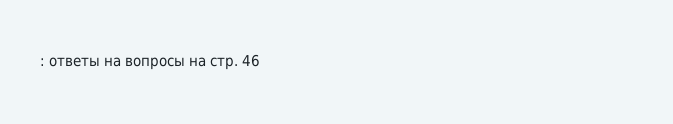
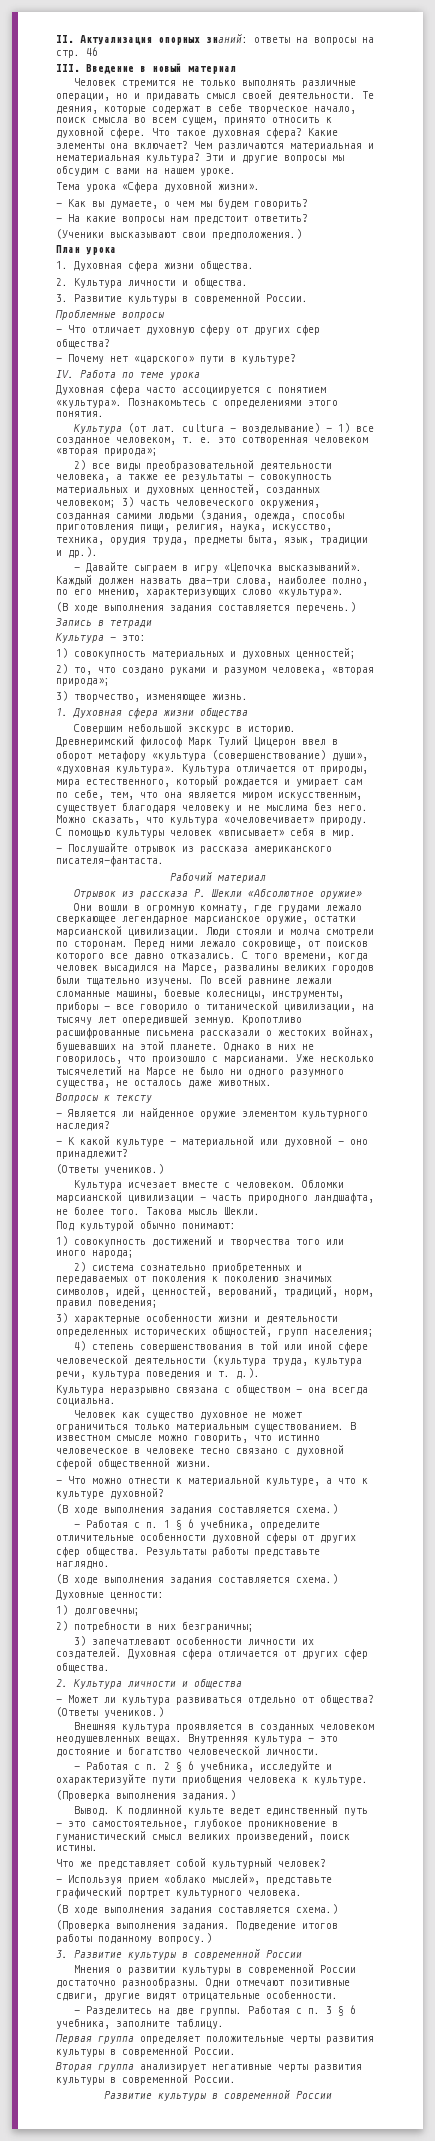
- : ответы на вопросы на стр. 46
+ II. Актуализация опорных знаний: ответы на вопросы на стр. 46
+ III. Введение в новый материал
+ Человек стремится не только выполнять различные операции, но и придавать смысл своей деятельности. Те деяния, которые содержат в себе творческое начало, поиск смысла во всем сущем, принято относить к духовной сфере. Что такое духовная сфера? Какие элементы она включает? Чем различаются материальная и нематериальная культура? Эти и другие вопросы мы обсудим с вами на нашем уроке.
+ Тема урока «Сфера духовной жизни».
+ — Как вы думаете, о чем мы будем говорить?
+ — На какие вопросы нам предстоит ответить?
+ (Ученики высказывают свои предположения.)
+ План урока
+ 1. Духовная сфера жизни общества.
+ 2. Культура личности и общества.
+ 3. Развитие культуры в современной России.
+ Проблемные вопросы
+ — Что отличает духовную сферу от других сфер общества?
+ — Почему нет «царского» пути в культуре?
+ IV. Работа по теме урока
+ Духовная сфера часто ассоциируется с понятием «культура». Познакомьтесь с определениями этого понятия.
+ Культура (от лат. cultura — возделывание) — 1) все созданное человеком, т. е. это сотворенная человеком «вторая природа»;
+ 2) все виды преобразовательной деятельности человека, а также ее результаты — совокупность материальных и духовных ценностей, созданных человеком; 3) часть человеческого окружения, созданная самими людьми (здания, одежда, способы приготовления пищи, религия, наука, искусство, техника, орудия труда, предметы быта, язык, традиции и др.).
+ — Давайте сыграем в игру «Цепочка высказываний». Каждый должен назвать два-три слова, наиболее полно, по его мнению, характеризующих слово «культура».
+ (В ходе выполнения задания составляется перечень.)
+ Запись в тетради
+ Культура — это:
+ 1) совокупность материальных и духовных ценностей;
+ 2) то, что создано руками и разумом человека, «вторая природа»;
+ 3) творчество, изменяющее жизнь.
+ 1. Духовная сфера жизни общества
+ Совершим небольшой экскурс в историю. Древнеримский философ Марк Тулий Цицерон ввел в оборот метафору «культура (совершенствование) души», «духовная культура». Культура отличается от природы, мира естественного, который рождается и умирает сам по себе, тем, что она является миром искусственным, существует благодаря человеку и не мыслима без него. Можно сказать, что культура «очеловечивает» природу. С помощью культуры человек «вписывает» себя в мир.
+ — Послушайте отрывок из рассказа американского писателя-фантаста.
+ Рабочий материал
+ Отрывок из рассказа Р. Шекли «Абсолютное оружие»
+ Они вошли в огромную комнату, где грудами лежало сверкающее легендарное марсианское оружие, остатки марсианской цивилизации. Люди стояли и молча смотрели по сторонам. Перед ними лежало сокровище, от поисков которого все давно отказались. С того времени, когда человек высадился на Марсе, развалины великих городов были тщательно изучены. По всей равнине лежали сломанные машины, боевые колесницы, инструменты, приборы — все говорило о титанической цивилизации, на тысячу лет опередившей земную. Кропотливо расшифрованные письмена рассказали о жестоких войнах, бушевавших на этой планете. Однако в них не говорилось, что произошло с марсианами. Уже несколько тысячелетий на Марсе не было ни одного разумного существа, не осталось даже животных.
+ Вопросы к тексту
+ — Является ли найденное оружие элементом культурного наследия?
+ — К какой культуре — материальной или духовной — оно принадлежит?
+ (Ответы учеников.)
+ Культура исчезает вместе с человеком. Обломки марсианской цивилизации — часть природного ландшафта, не более того. Такова мысль Шекли.
+ Под культурой обычно понимают:
+ 1) совокупность достижений и творчества того или иного народа;
+ 2) система сознательно приобретенных и передаваемых от поколения к поколению значимых символов, идей, ценностей, верований, традиций, норм, правил поведения;
+ 3) характерные особенности жизни и деятельности определенных исторических общностей, групп населения;
+ 4) степень совершенствования в той или иной сфере человеческой деятельности (культура труда, культура речи, культура поведения и т. д.).
+ Культура неразрывно связана с обществом — она всегда социальна.
+ Человек как существо духовное не может ограничиться только материальным существованием. В известном смысле можно говорить, что истинно человеческое в человеке тесно связано с духовной сферой общественной жизни.
+ — Что можно отнести к материальной культуре, а что к культуре духовной?
+ (В ходе выполнения задания составляется схема.)
+ — Работая с п. 1 § 6 учебника, определите отличительные особенности духовной сферы от других сфер общества. Результаты работы представьте наглядно.
+ (В ходе выполнения задания составляется схема.)
+ Духовные ценности:
+ 1) долговечны;
+ 2) потребности в них безграничны;
+ 3) запечатлевают особенности личности их создателей. Духовная сфера отличается от других сфер общества.
+ 2. Культура личности и общества
+ — Может ли культура развиваться отдельно от общества? (Ответы учеников.)
+ Внешняя культура проявляется в созданных человеком неодушевленных вещах. Внутренняя культура — это достояние и богатство человеческой личности.
+ — Работая с п. 2 § 6 учебника, исследуйте и охарактеризуйте пути приобщения человека к культуре.
+ (Проверка выполнения задания.)
+ Вывод. К подлинной культе ведет единственный путь — это самостоятельное, глубокое проникновение в гуманистический смысл великих произведений, поиск истины.
+ Что же представляет собой культурный человек?
+ — Используя прием «облако мыслей», представьте графический портрет культурного человека.
+ (В ходе выполнения задания составляется схема.)
+ (Проверка выполнения задания. Подведение итогов работы поданному вопросу.)
+ 3. Развитие культуры в современной России
+ Мнения о развитии культуры в современной России достаточно разнообразны. Одни отмечают позитивные сдвиги, другие видят отрицательные особенности.
+ — Разделитесь на две группы. Работая с п. 3 § 6 учебника, заполните таблицу.
+ Первая группа определяет положительные черты развития культуры в современной России.
+ Вторая группа анализирует негативные черты развития культуры в современной России.
+ Развитие культуры в современной России

